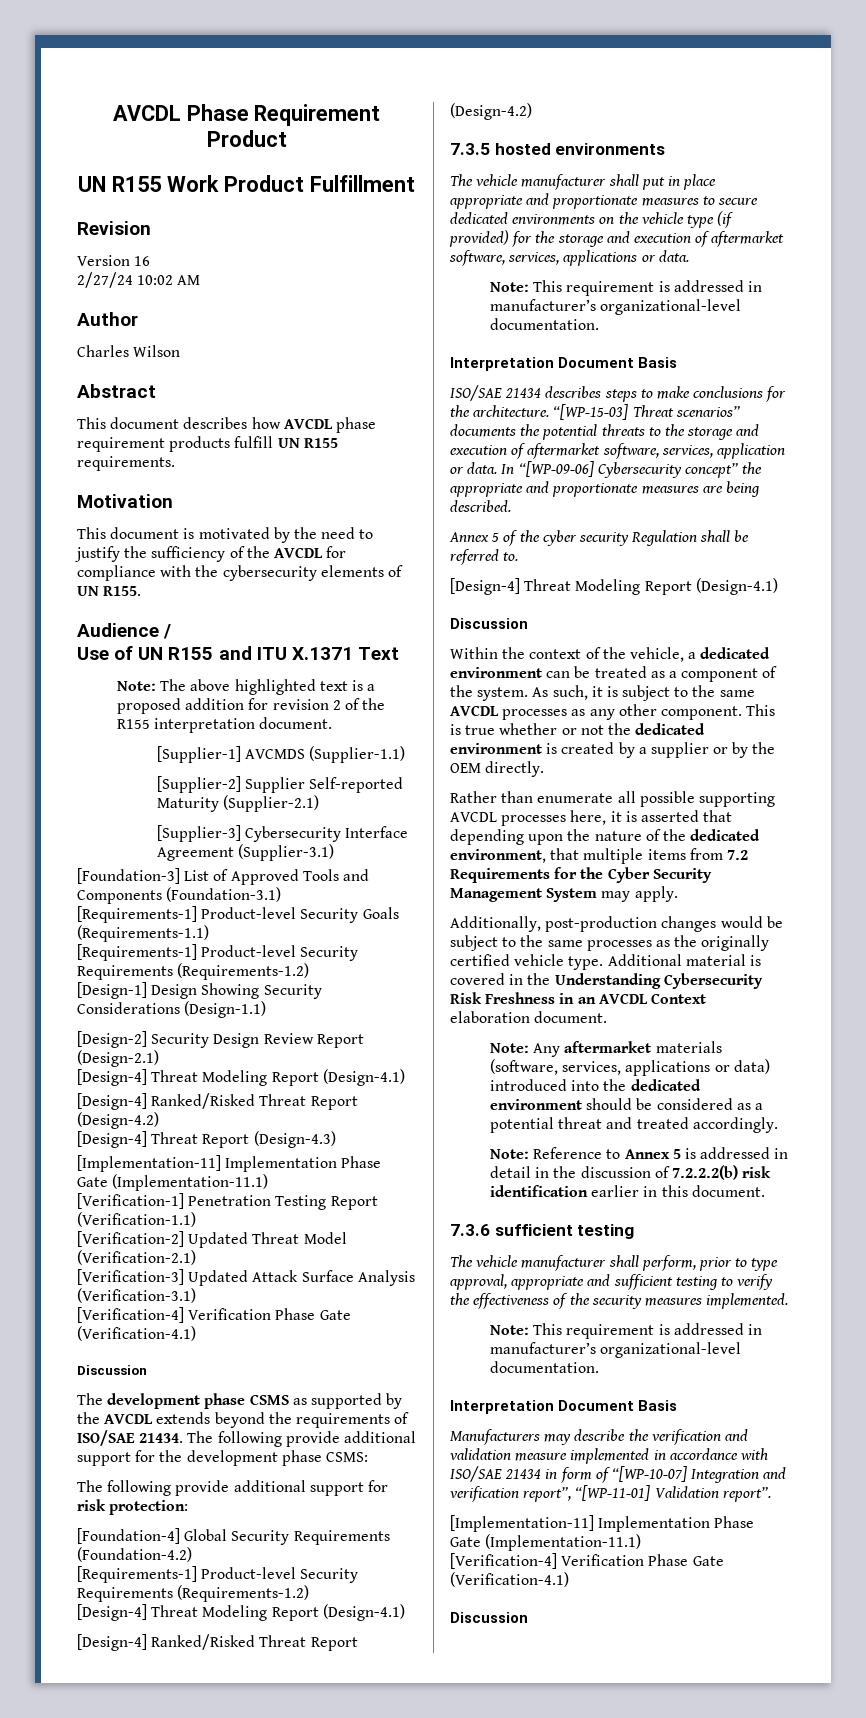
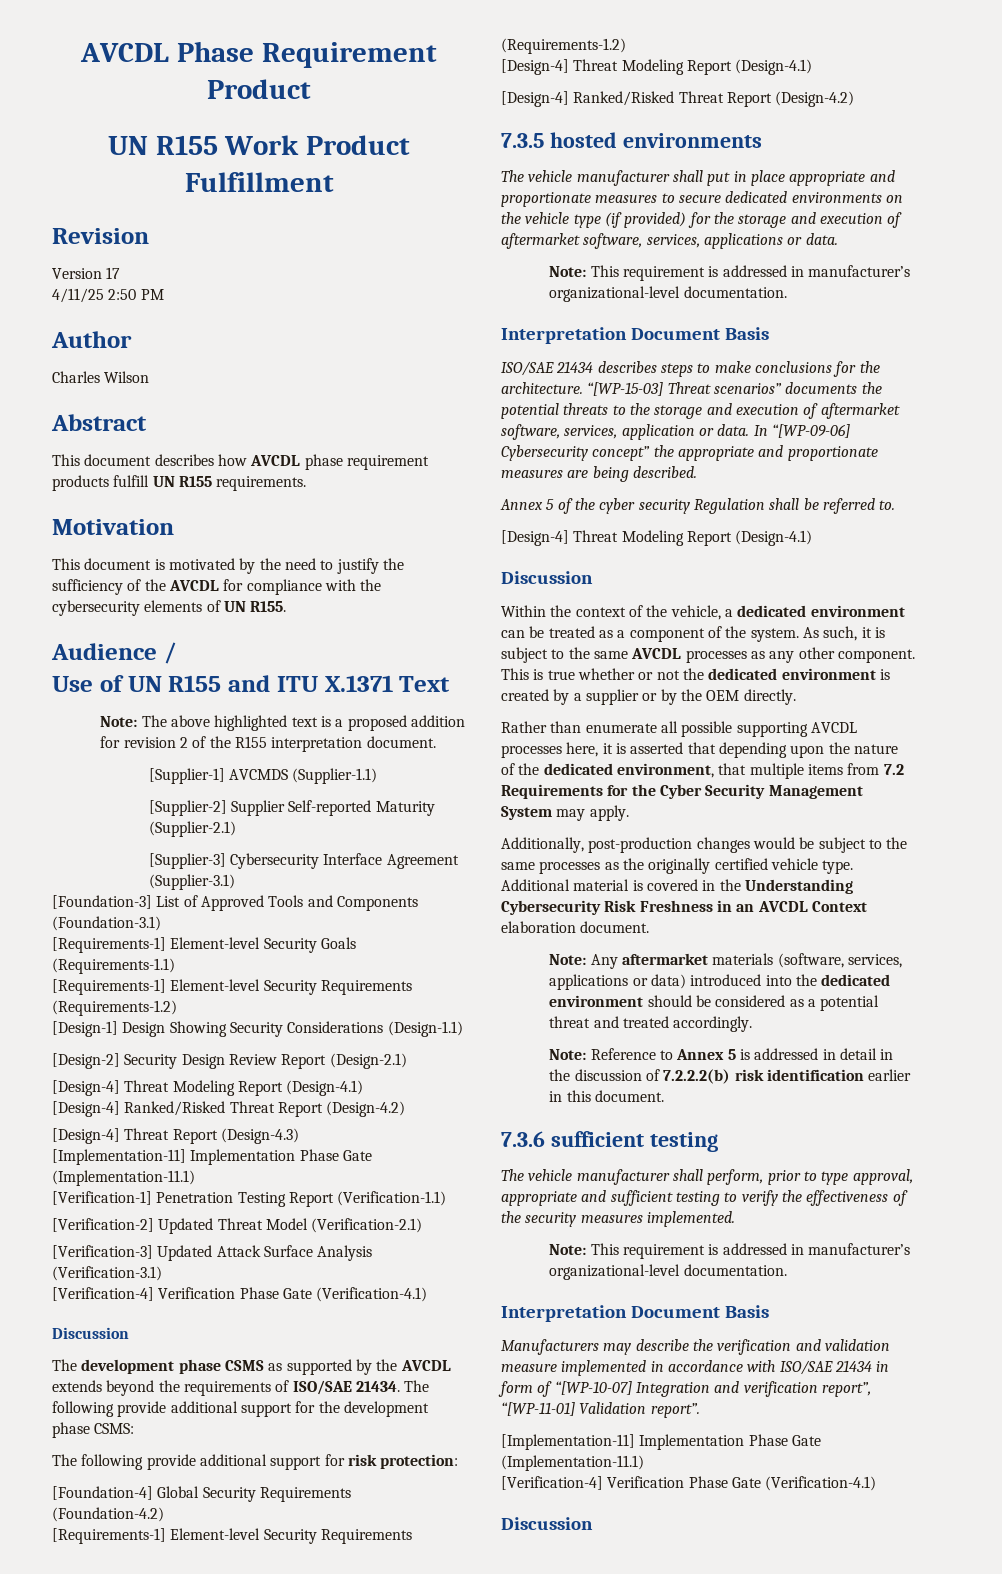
- Version 16
- 2/27/24 10:02 AM
+ Version 17
+ 4/11/25 2:50 PM
- [Requirements-1] Product-level Security Goals (Requirements-1.1)
- [Requirements-1] Product-level Security Requirements (Requirements-1.2)
+ [Requirements-1] Element-level Security Goals (Requirements-1.1)
+ [Requirements-1] Element-level Security Requirements (Requirements-1.2)
  [Foundation-4] Global Security Requirements (Foundation-4.2)
- [Requirements-1] Product-level Security Requirements (Requirements-1.2)
+ [Requirements-1] Element-level Security Requirements (Requirements-1.2)

